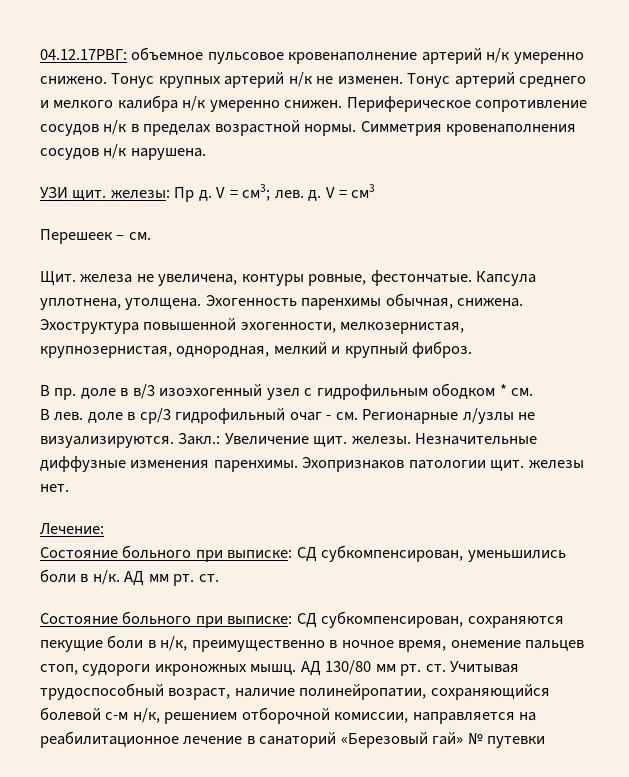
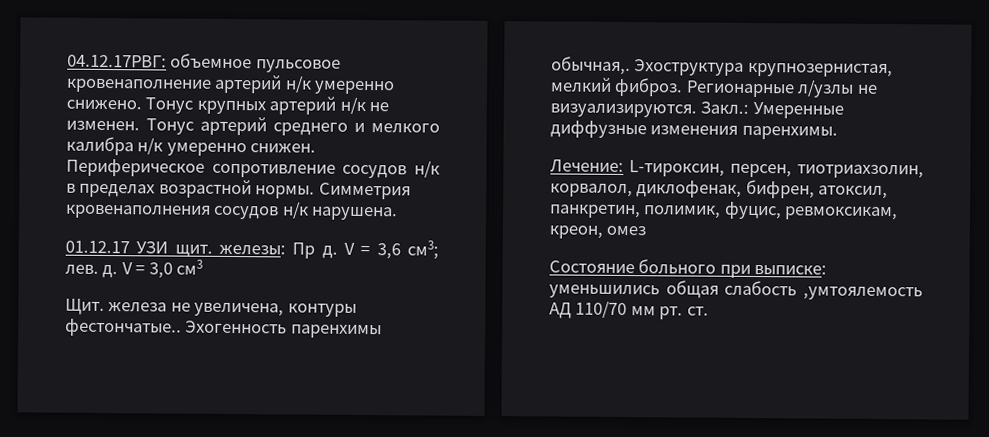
- УЗИ щит. железы: Пр д.
+ 01.12.17 УЗИ щит. железы: Пр д.
- V = см3; лев. д.
+ V = 3,6 см3; лев. д.
- V = см3
+ V = 3,0 см3
- Перешеек – см.
- Щит. железа не увеличена, контуры ровные, фестончатые. Капсула уплотнена, утолщена. Эхогенность паренхимы обычная, снижена. Эхоструктура повышенной эхогенности, мелкозернистая, крупнозернистая, однородная, мелкий и крупный фиброз.
- В пр. доле в в/3 изоэхогенный узел с гидрофильным ободком * см.
- В лев. доле в ср/3 гидрофильный очаг - см. Регионарные л/узлы не визуализируются.
+ Щит. железа не увеличена, контуры фестончатые.. Эхогенность паренхимы обычная,. Эхоструктура крупнозернистая, мелкий фиброз. Регионарные л/узлы не визуализируются.
- Закл.: Увеличение щит. железы. Незначительные диффузные изменения паренхимы. Эхопризнаков патологии щит. железы нет.
- Лечение:
- Состояние больного при выписке: СД субкомпенсирован, уменьшились боли в н/к. АД мм рт. ст.
- Состояние больного при выписке: СД субкомпенсирован, сохраняются пекущие боли в н/к, преимущественно в ночное время, онемение пальцев стоп, судороги икроножных мышц. АД 130/80 мм рт. ст. Учитывая трудоспособный возраст, наличие полинейропатии, сохраняющийся болевой с-м н/к, решением отборочной комиссии, направляется на реабилитационное лечение в санаторий «Березовый гай» № путевки
+ Закл.: Умеренные диффузные изменения паренхимы.
+ Лечение: L-тироксин, персен, тиотриахзолин, корвалол, диклофенак, бифрен, атоксил, панкретин, полимик, фуцис, ревмоксикам, креон, омез
+ Состояние больного при выписке: уменьшились общая слабость ,умтоялемость АД 110/70 мм рт. ст.

